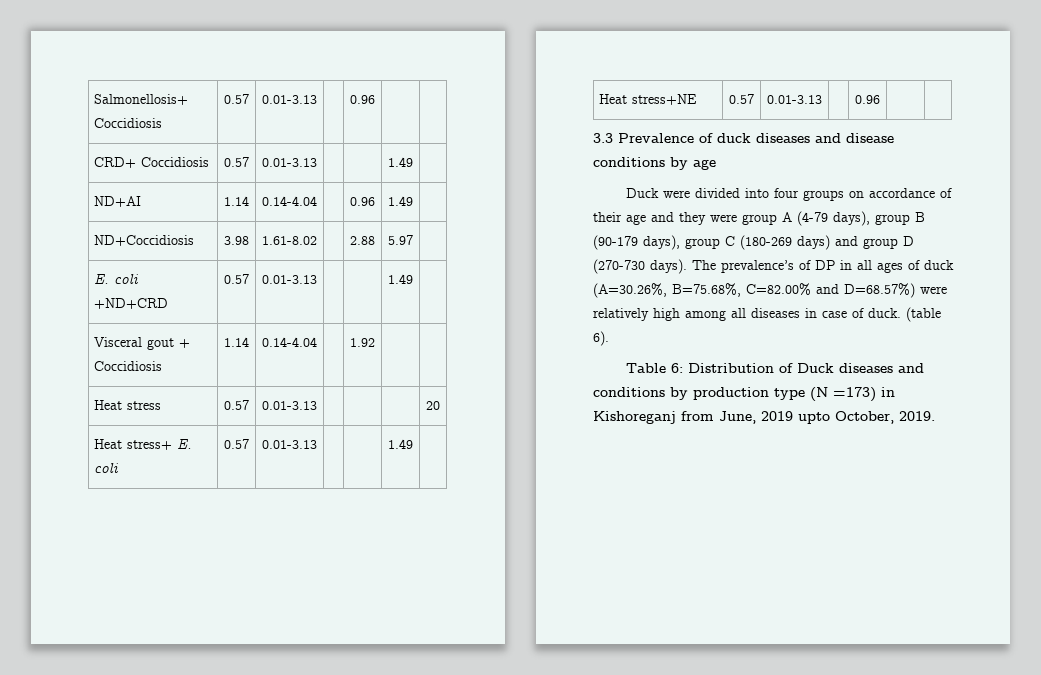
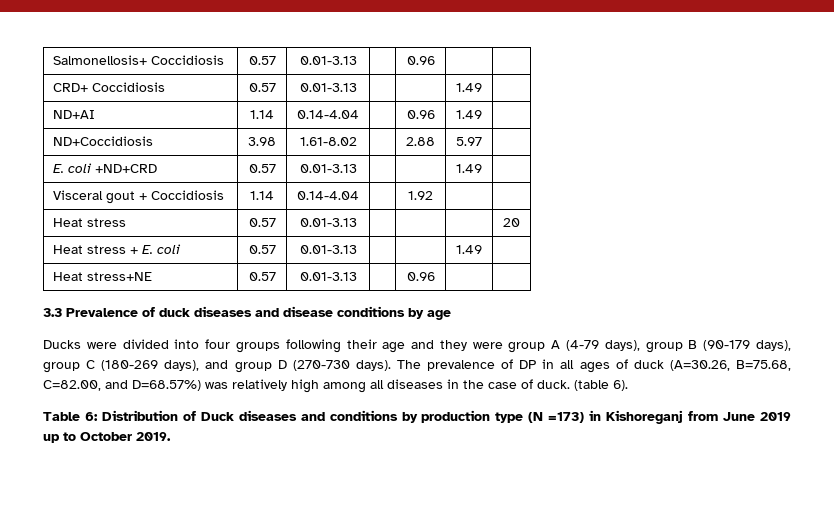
- Heat stress+ E. coli | 0.57 | 0.01-3.13 | | | 1.49 |
+ Heat stress + E. coli | 0.57 | 0.01-3.13 | | | 1.49 |
- Duck were divided into four groups on accordance of their age and they were group A (4-79 days), group B (90-179 days), group C (180-269 days) and group D (270-730 days).
+ Ducks were divided into four groups following their age and they were group A (4-79 days), group B (90-179 days), group C (180-269 days), and group D (270-730 days).
- The prevalence’s of DP in all ages of duck (A=30.26%, B=75.68%, C=82.00% and D=68.57%) were relatively high among all diseases in case of duck.
+ The prevalence of DP in all ages of duck (A=30.26, B=75.68, C=82.00, and D=68.57%) was relatively high among all diseases in the case of duck.
- Table 6: Distribution of Duck diseases and conditions by production type (N =173) in Kishoreganj from June, 2019 upto October, 2019.
+ Table 6: Distribution of Duck diseases and conditions by production type (N =173) in Kishoreganj from June 2019 up to October 2019.

